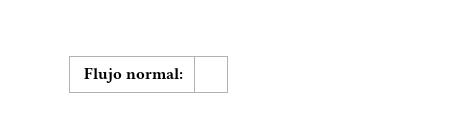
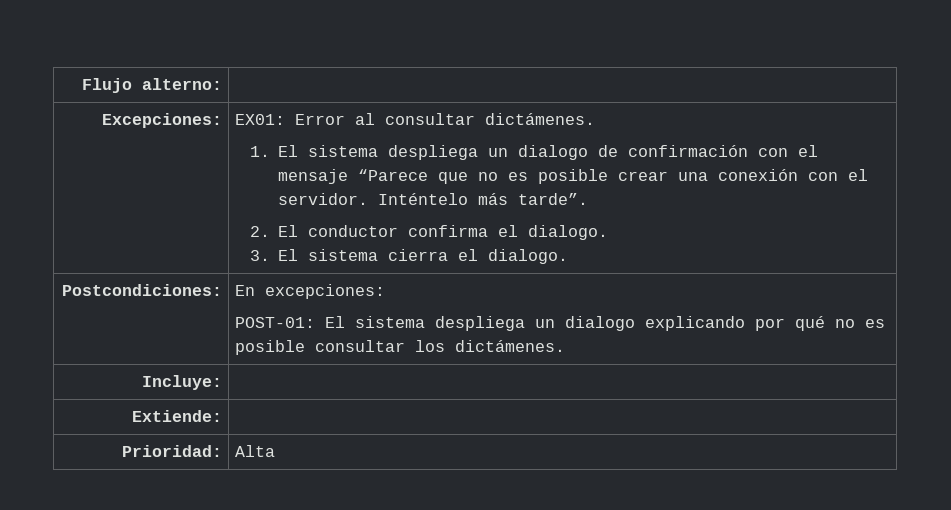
- Flujo normal: |
+ Flujo alterno: |
+ Excepciones: | EX01: Error al consultar dictámenes.
+ 1. El sistema despliega un dialogo de confirmación con el mensaje “Parece que no es posible crear una conexión con el servidor. Inténtelo más tarde”.
+ 2. El conductor confirma el dialogo.
+ 3. El sistema cierra el dialogo.
+ Postcondiciones: | En excepciones:
+ POST-01: El sistema despliega un dialogo explicando por qué no es posible consultar los dictámenes.
+ Incluye: |
+ Extiende: |
+ Prioridad: | Alta

